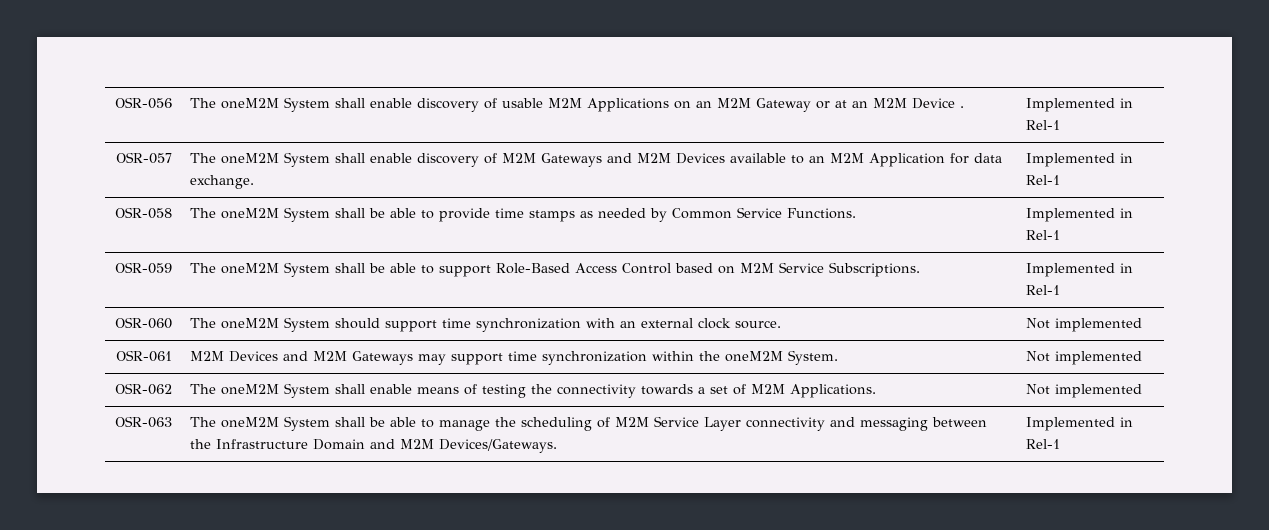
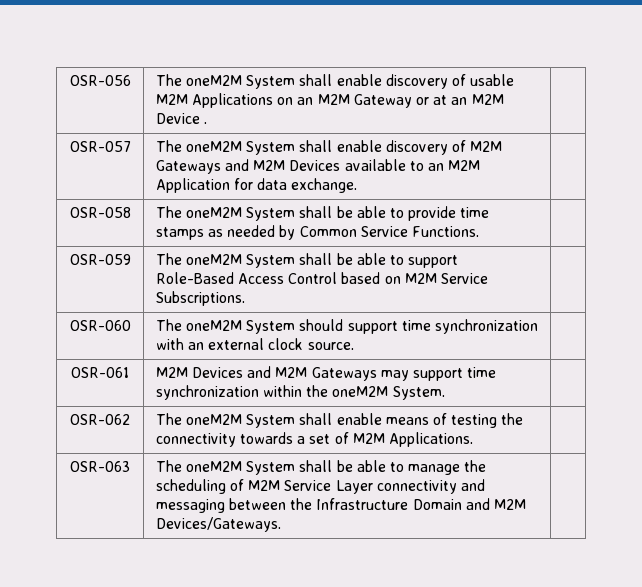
- OSR-056 | The oneM2M System shall enable discovery of usable M2M Applications on an M2M Gateway or at an M2M Device . | Implemented in Rel-1
+ OSR-056 | The oneM2M System shall enable discovery of usable M2M Applications on an M2M Gateway or at an M2M Device . |
- OSR-057 | The oneM2M System shall enable discovery of M2M Gateways and M2M Devices available to an M2M Application for data exchange. | Implemented in Rel-1
+ OSR-057 | The oneM2M System shall enable discovery of M2M Gateways and M2M Devices available to an M2M Application for data exchange. |
- OSR-058 | The oneM2M System shall be able to provide time stamps as needed by Common Service Functions. | Implemented in Rel-1
+ OSR-058 | The oneM2M System shall be able to provide time stamps as needed by Common Service Functions. |
- OSR-059 | The oneM2M System shall be able to support Role-Based Access Control based on M2M Service Subscriptions. | Implemented in Rel-1
+ OSR-059 | The oneM2M System shall be able to support Role-Based Access Control based on M2M Service Subscriptions. |
- OSR-060 | The oneM2M System should support time synchronization with an external clock source. | Not implemented
+ OSR-060 | The oneM2M System should support time synchronization with an external clock source. |
- OSR-061 | M2M Devices and M2M Gateways may support time synchronization within the oneM2M System. | Not implemented
+ OSR-061 | M2M Devices and M2M Gateways may support time synchronization within the oneM2M System. |
- OSR-062 | The oneM2M System shall enable means of testing the connectivity towards a set of M2M Applications. | Not implemented
+ OSR-062 | The oneM2M System shall enable means of testing the connectivity towards a set of M2M Applications. |
- OSR-063 | The oneM2M System shall be able to manage the scheduling of M2M Service Layer connectivity and messaging between the Infrastructure Domain and M2M Devices/Gateways. | Implemented in Rel-1
+ OSR-063 | The oneM2M System shall be able to manage the scheduling of M2M Service Layer connectivity and messaging between the Infrastructure Domain and M2M Devices/Gateways. |

